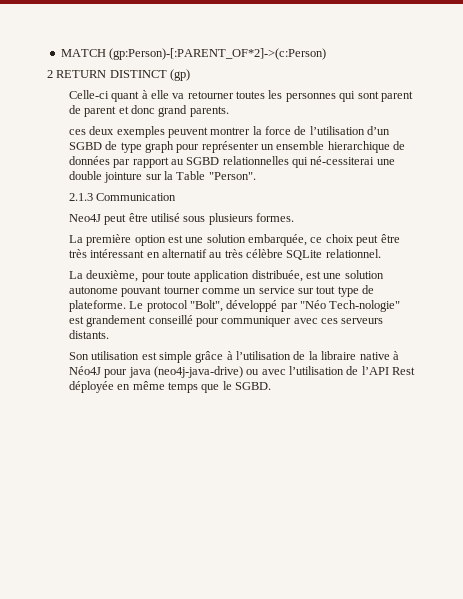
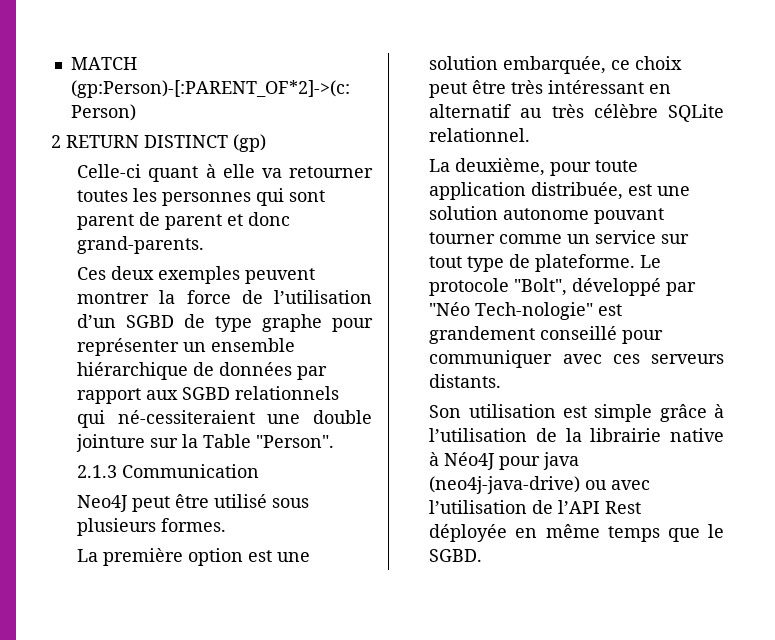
- Celle-ci quant à elle va retourner toutes les personnes qui sont parent de parent et donc grand parents.
- ces deux exemples peuvent montrer la force de l’utilisation d’un SGBD de type graph pour représenter un ensemble hierarchique de données par rapport au SGBD relationnelles qui né-cessiterai une double jointure sur la Table "Person".
+ Celle-ci quant à elle va retourner toutes les personnes qui sont parent de parent et donc grand-parents.
+ Ces deux exemples peuvent montrer la force de l’utilisation d’un SGBD de type graphe pour représenter un ensemble hiérarchique de données par rapport aux SGBD relationnels qui né-cessiteraient une double jointure sur la Table "Person".
- Le protocol "Bolt", développé par "Néo Tech-nologie" est grandement conseillé pour communiquer avec ces serveurs distants.
+ Le protocole "Bolt", développé par "Néo Tech-nologie" est grandement conseillé pour communiquer avec ces serveurs distants.
- Son utilisation est simple grâce à l’utilisation de la libraire native à Néo4J pour java (neo4j-java-drive) ou avec l’utilisation de l’API Rest déployée en même temps que le SGBD.
+ Son utilisation est simple grâce à l’utilisation de la librairie native à Néo4J pour java (neo4j-java-drive) ou avec l’utilisation de l’API Rest déployée en même temps que le SGBD.

